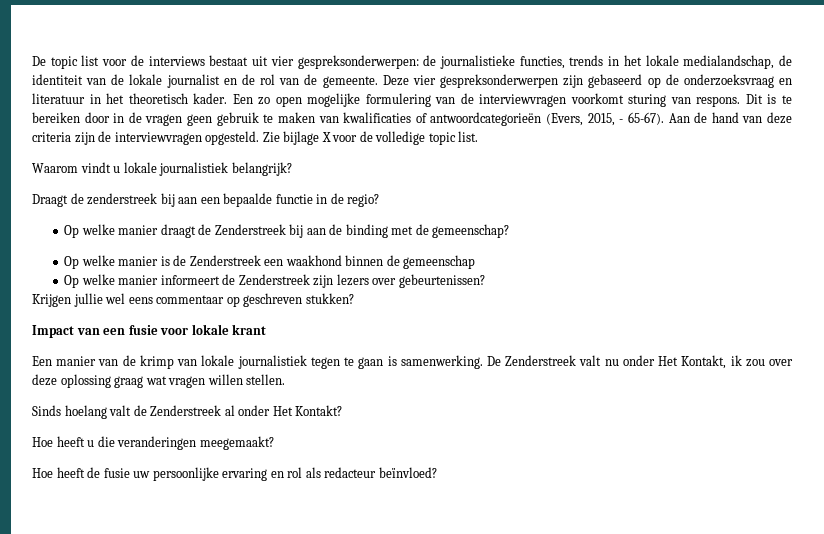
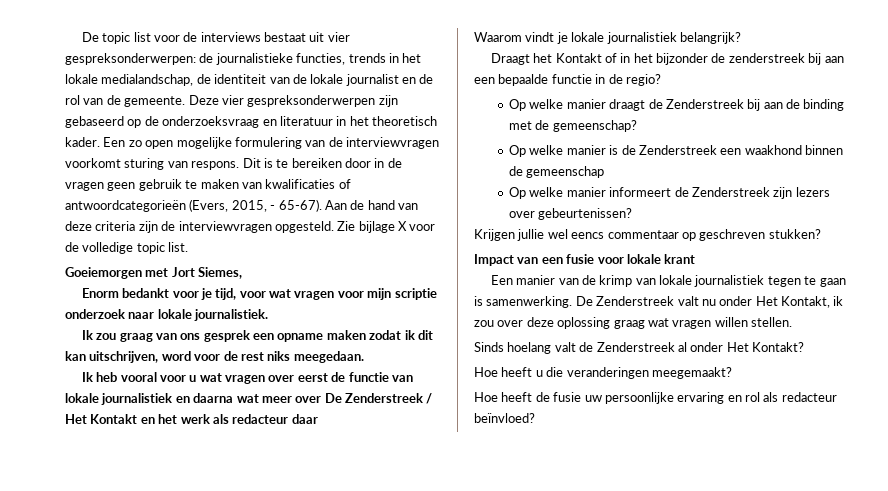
+ Goeiemorgen met Jort Siemes,
+ Enorm bedankt voor je tijd, voor wat vragen voor mijn scriptie onderzoek naar lokale journalistiek.
+ Ik zou graag van ons gesprek een opname maken zodat ik dit kan uitschrijven, word voor de rest niks meegedaan.
+ Ik heb vooral voor u wat vragen over eerst de functie van lokale journalistiek en daarna wat meer over De Zenderstreek / Het Kontakt en het werk als redacteur daar
- Waarom vindt u lokale journalistiek belangrijk?
+ Waarom vindt je lokale journalistiek belangrijk?
- Draagt de zenderstreek bij aan een bepaalde functie in de regio?
+ Draagt het Kontakt of in het bijzonder de zenderstreek bij aan een bepaalde functie in de regio?
- Krijgen jullie wel eens commentaar op geschreven stukken?
+ Krijgen jullie wel eencs commentaar op geschreven stukken?

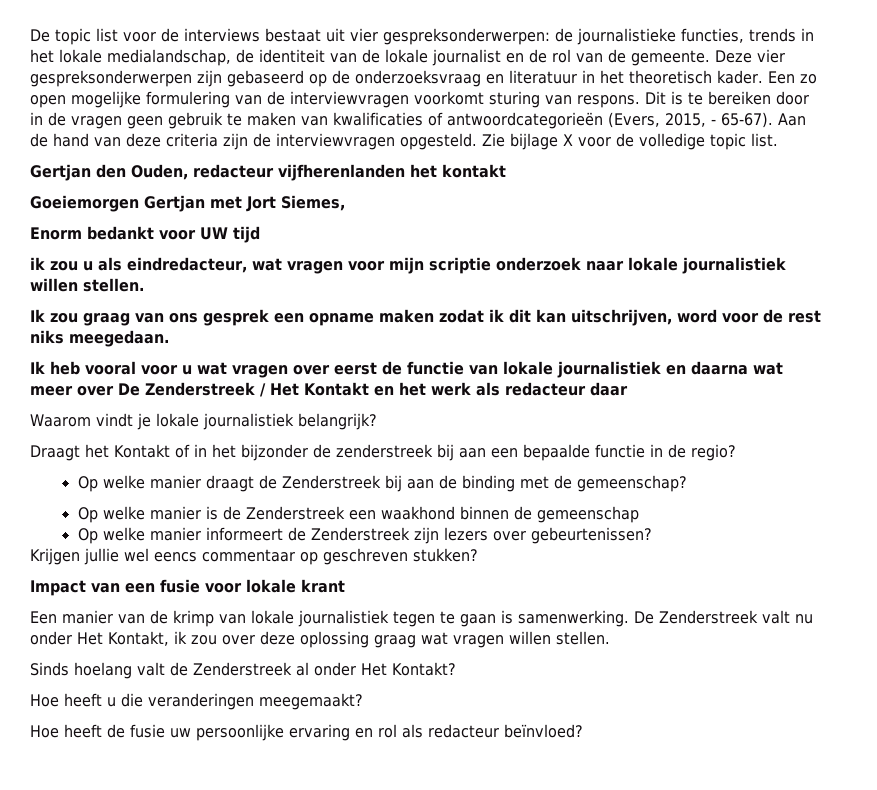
+ Gertjan den Ouden, redacteur vijfherenlanden het kontakt
- Goeiemorgen met Jort Siemes,
+ Goeiemorgen Gertjan met Jort Siemes,
- Enorm bedankt voor je tijd, voor wat vragen voor mijn scriptie onderzoek naar lokale journalistiek.
+ Enorm bedankt voor UW tijd
+ ik zou u als eindredacteur, wat vragen voor mijn scriptie onderzoek naar lokale journalistiek willen stellen.

